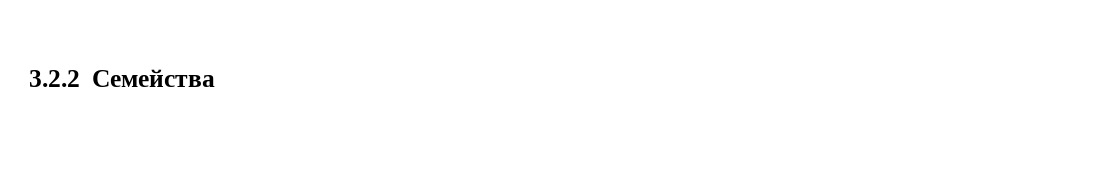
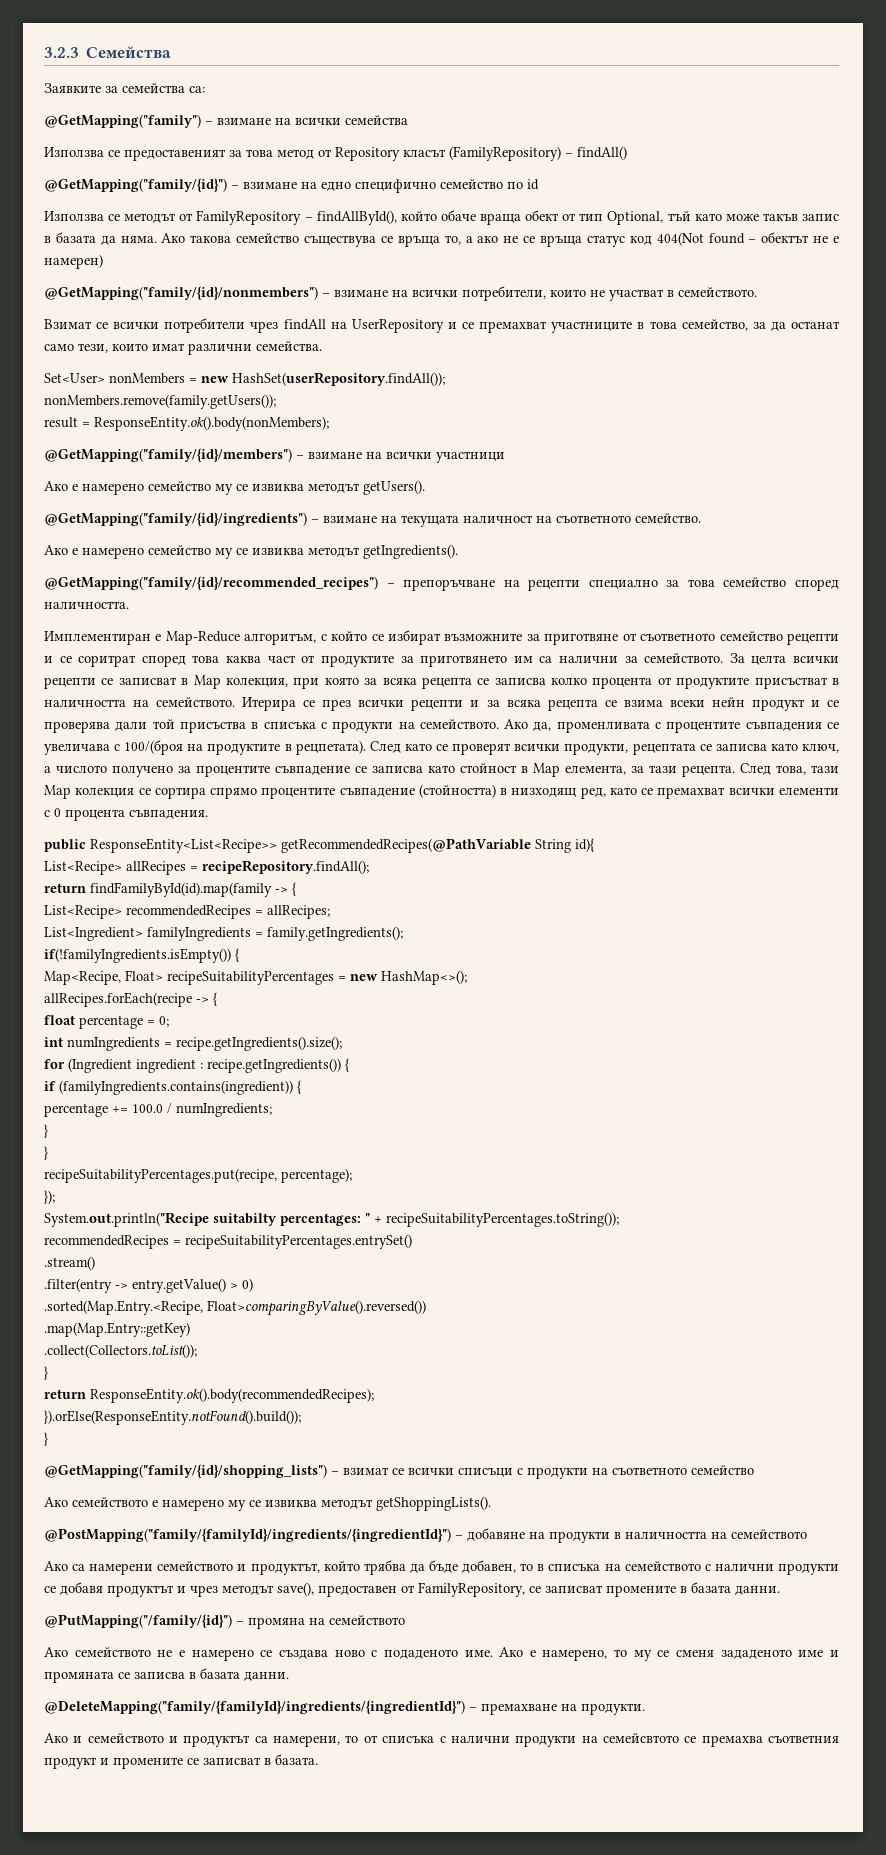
- 3.2.2 Семейства
+ 3.2.3 Семейства
+ Заявките за семейства са:
+ @GetMapping("family") – взимане на всички семейства
+ Използва се предоставеният за това метод от Repository класът (FamilyRepository) – findAll()
+ @GetMapping("family/{id}") – взимане на едно специфично семейство по id
+ Използва се методът от FamilyRepository – findAllById(), който обаче враща обект от тип Optional, тъй като може такъв запис в базата да няма. Ако такова семейство съществува се връща то, а ако не се връща статус код 404(Not found – обектът не е намерен)
+ @GetMapping("family/{id}/nonmembers") – взимане на всички потребители, които не участват в семейството.
+ Взимат се всички потребители чрез findAll на UserRepository и се премахват участниците в това семейство, за да останат само тези, които имат различни семейства.
+ Set<User> nonMembers = new HashSet(userRepository.findAll());
+ nonMembers.remove(family.getUsers());
+ result = ResponseEntity.ok().body(nonMembers);
+ @GetMapping("family/{id}/members") – взимане на всички участници
+ Aко е намерено семейство му се извиква методът getUsers().
+ @GetMapping("family/{id}/ingredients") – взимане на текущата наличност на съответното семейство.
+ Aко е намерено семейство му се извиква методът getIngredients().
+ @GetMapping("family/{id}/recommended_recipes") – препоръчване на рецепти специално за това семейство според наличността.
+ Имплементиран е Map-Reduce алгоритъм, с който се избират възможните за приготвяне от съответното семейство рецепти и се соритрат според това каква част от продуктите за приготвянето им са налични за семейството. За целта всички рецепти се записват в Map колекция, при която за всяка рецепта се записва колко процента от продуктите присъстват в наличността на семейството. Итерира се през всички рецепти и за всяка рецепта се взима всеки нейн продукт и се проверява дали той присъства в списъка с продукти на семейството. Ако да, променливата с процентите съвпадения се увеличава с 100/(броя на продуктите в рецпетата). След като се проверят всички продукти, рецептата се записва като ключ, а числото получено за процентите съвпадение се записва като стойност в Map елемента, за тази рецепта. След това, тази Map колекция се сортира спрямо процентите съвпадение (стойността) в низходящ ред, като се премахват всички елементи с 0 процента съвпадения.
+ public ResponseEntity<List<Recipe>> getRecommendedRecipes(@PathVariable String id){
+ List<Recipe> allRecipes = recipeRepository.findAll();
+ return findFamilyById(id).map(family -> {
+ List<Recipe> recommendedRecipes = allRecipes;
+ List<Ingredient> familyIngredients = family.getIngredients();
+ if(!familyIngredients.isEmpty()) {
+ Map<Recipe, Float> recipeSuitabilityPercentages = new HashMap<>();
+ allRecipes.forEach(recipe -> {
+ float percentage = 0;
+ int numIngredients = recipe.getIngredients().size();
+ for (Ingredient ingredient : recipe.getIngredients()) {
+ if (familyIngredients.contains(ingredient)) {
+ percentage += 100.0 / numIngredients;
+ }
+ }
+ recipeSuitabilityPercentages.put(recipe, percentage);
+ });
+ System.out.println("Recipe suitabilty percentages: " + recipeSuitabilityPercentages.toString());
+ recommendedRecipes = recipeSuitabilityPercentages.entrySet()
+ .stream()
+ .filter(entry -> entry.getValue() > 0)
+ .sorted(Map.Entry.<Recipe, Float>comparingByValue().reversed())
+ .map(Map.Entry::getKey)
+ .collect(Collectors.toList());
+ }
+ return ResponseEntity.ok().body(recommendedRecipes);
+ }).orElse(ResponseEntity.notFound().build());
+ }
+ @GetMapping("family/{id}/shopping_lists") – взимат се всички списъци с продукти на съответното семейство
+ Ако семейството е намерено му се извиква методът getShoppingLists().
+ @PostMapping("family/{familyId}/ingredients/{ingredientId}") – добавяне на продукти в наличността на семейството
+ Aко са намерени семейството и продуктът, който трябва да бъде добавен, то в списъка на семейството с налични продукти се добавя продуктът и чрез методът save(), предоставен от FamilyRepository, се записват промените в базата данни.
+ @PutMapping("/family/{id}") – промяна на семейството
+ Ако семейството не е намерено се създава ново с подаденото име. Ако е намерено, то му се сменя зададеното име и промяната се записва в базата данни.
+ @DeleteMapping("family/{familyId}/ingredients/{ingredientId}") – премахване на продукти.
+ Aко и семейството и продуктът са намерени, то от списъка с налични продукти на семейсвтото се премахва съответния продукт и промените се записват в базата.

